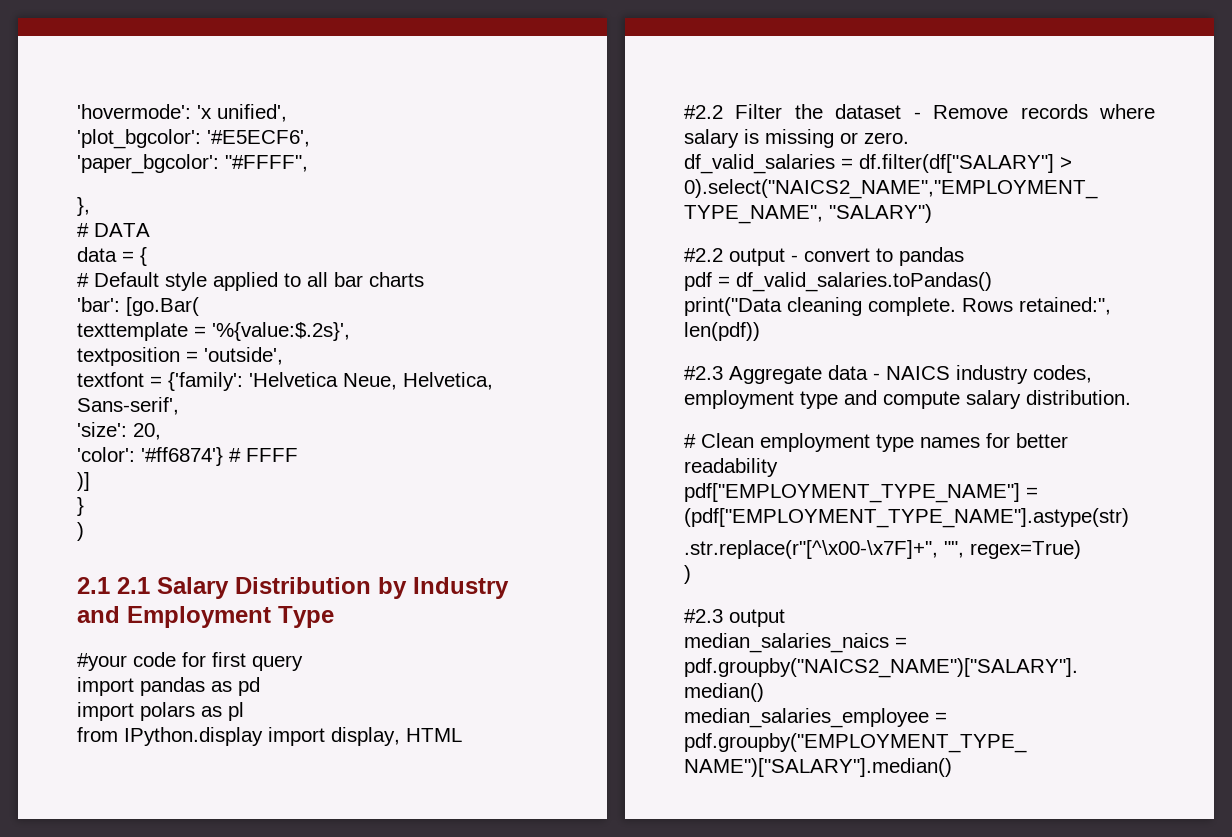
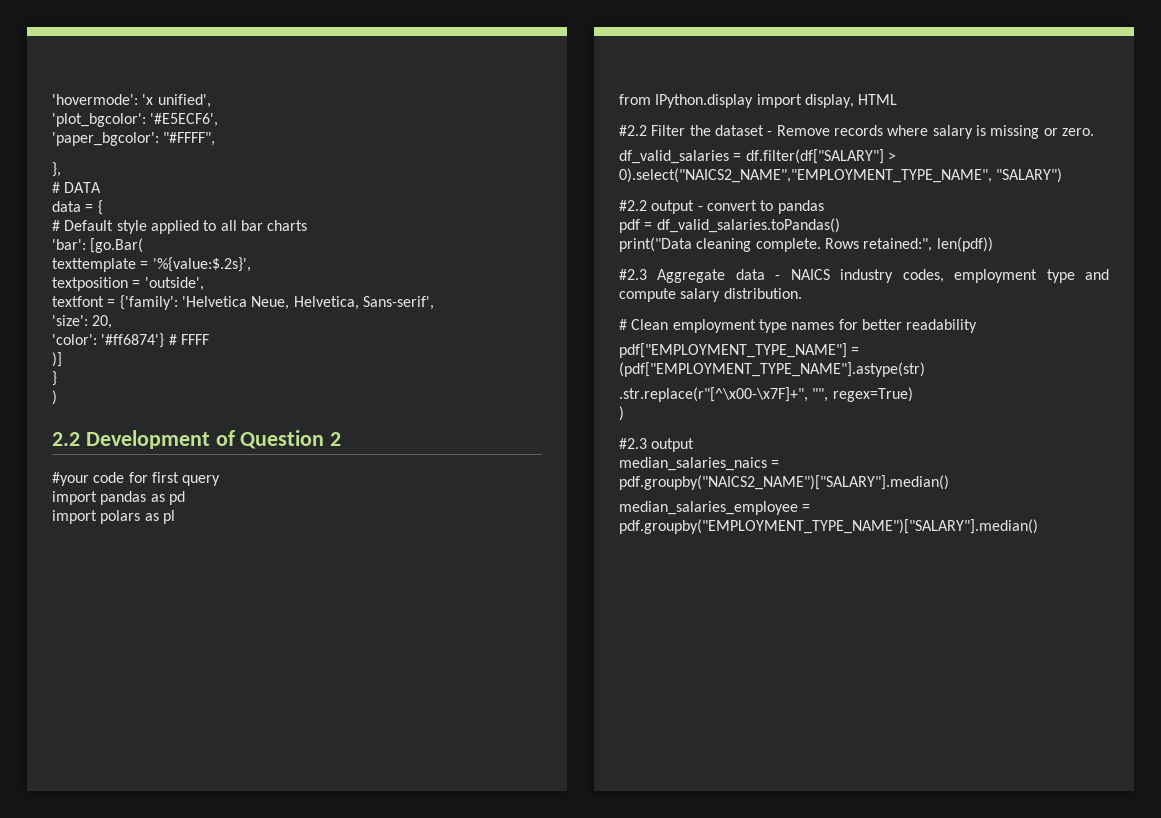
- 2.1 2.1 Salary Distribution by Industry and Employment Type
+ 2.2 Development of Question 2

